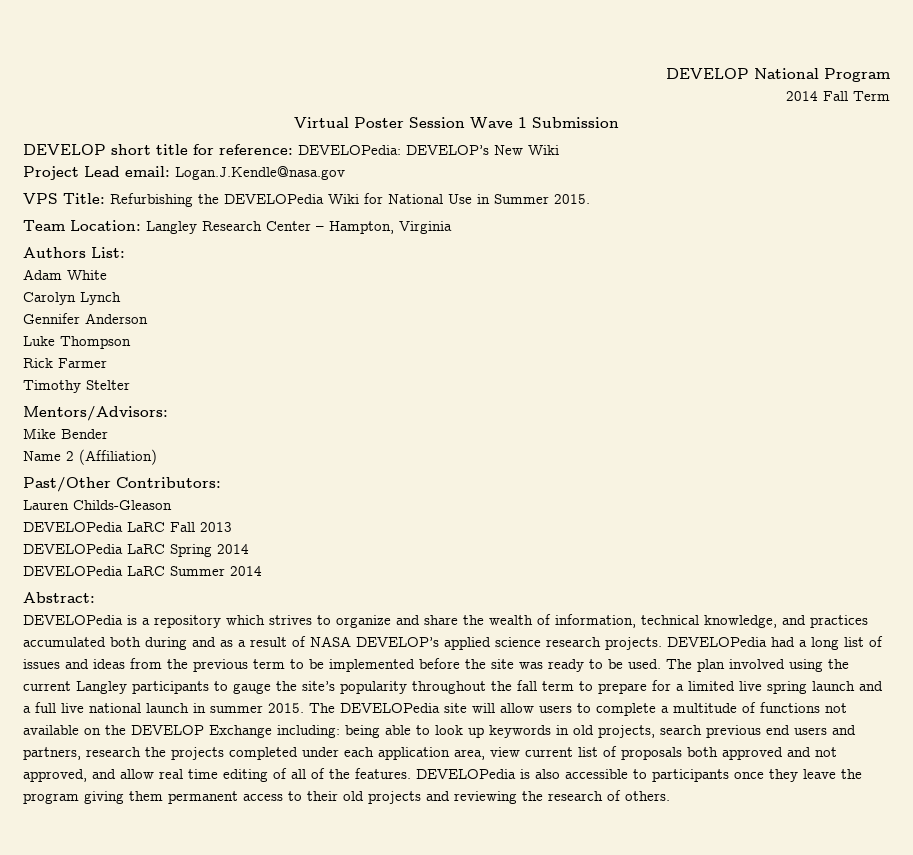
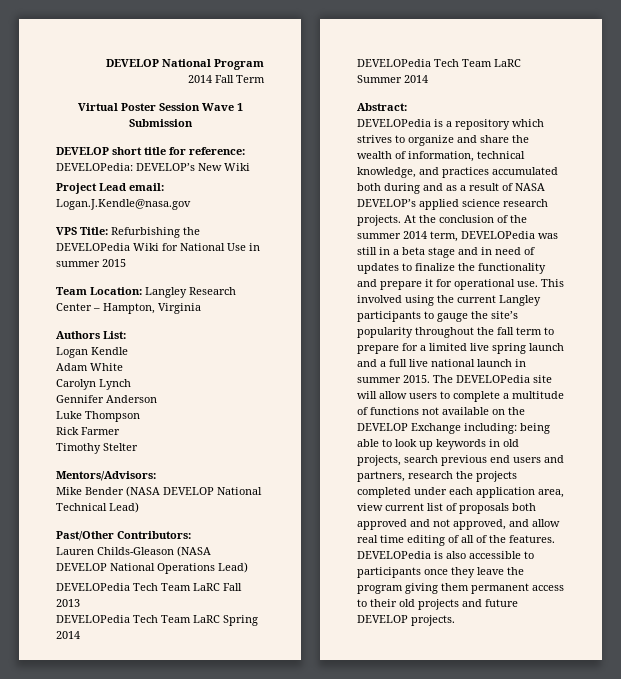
- VPS Title: Refurbishing the DEVELOPedia Wiki for National Use in Summer 2015.
+ VPS Title: Refurbishing the DEVELOPedia Wiki for National Use in summer 2015
+ Logan Kendle
- Mike Bender
- Name 2 (Affiliation)
+ Mike Bender (NASA DEVELOP National Technical Lead)
- Lauren Childs-Gleason
- DEVELOPedia LaRC Fall 2013
+ Lauren Childs-Gleason (NASA DEVELOP National Operations Lead)
+ DEVELOPedia Tech Team LaRC Fall 2013
- DEVELOPedia LaRC Spring 2014
+ DEVELOPedia Tech Team LaRC Spring 2014
- DEVELOPedia LaRC Summer 2014
+ DEVELOPedia Tech Team LaRC Summer 2014
- DEVELOPedia had a long list of issues and ideas from the previous term to be implemented before the site was ready to be used. The plan involved using the current Langley participants to gauge the site’s popularity throughout the fall term to prepare for a limited live spring launch and a full live national launch in summer 2015.
+ At the conclusion of the summer 2014 term, DEVELOPedia was still in a beta stage and in need of updates to finalize the functionality and prepare it for operational use. This involved using the current Langley participants to gauge the site’s popularity throughout the fall term to prepare for a limited live spring launch and a full live national launch in summer 2015.
- DEVELOPedia is also accessible to participants once they leave the program giving them permanent access to their old projects and reviewing the research of others.
+ DEVELOPedia is also accessible to participants once they leave the program giving them permanent access to their old projects and future DEVELOP projects.

